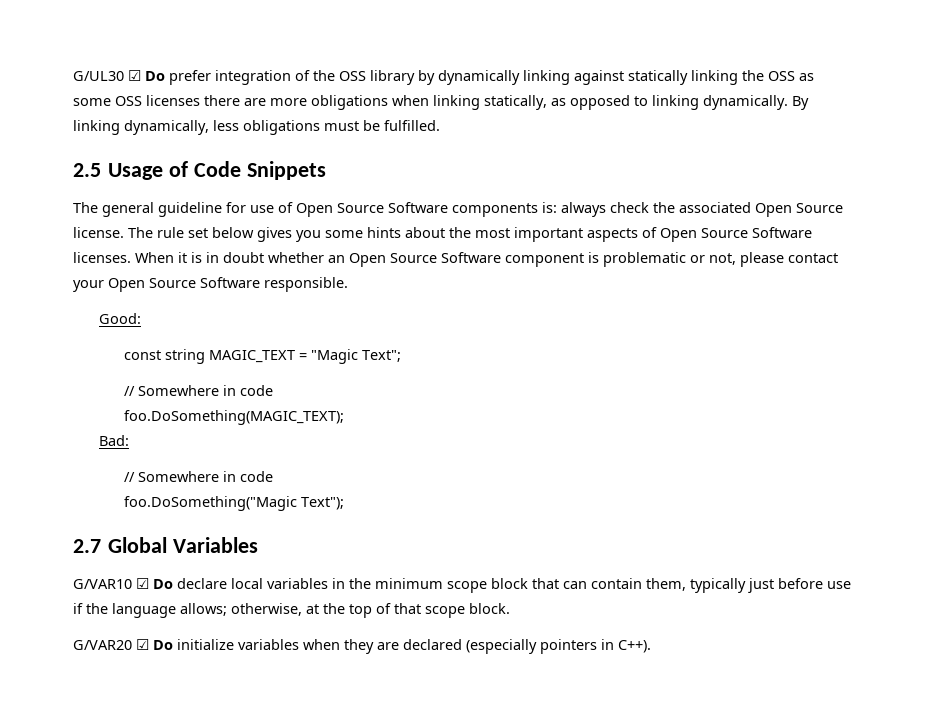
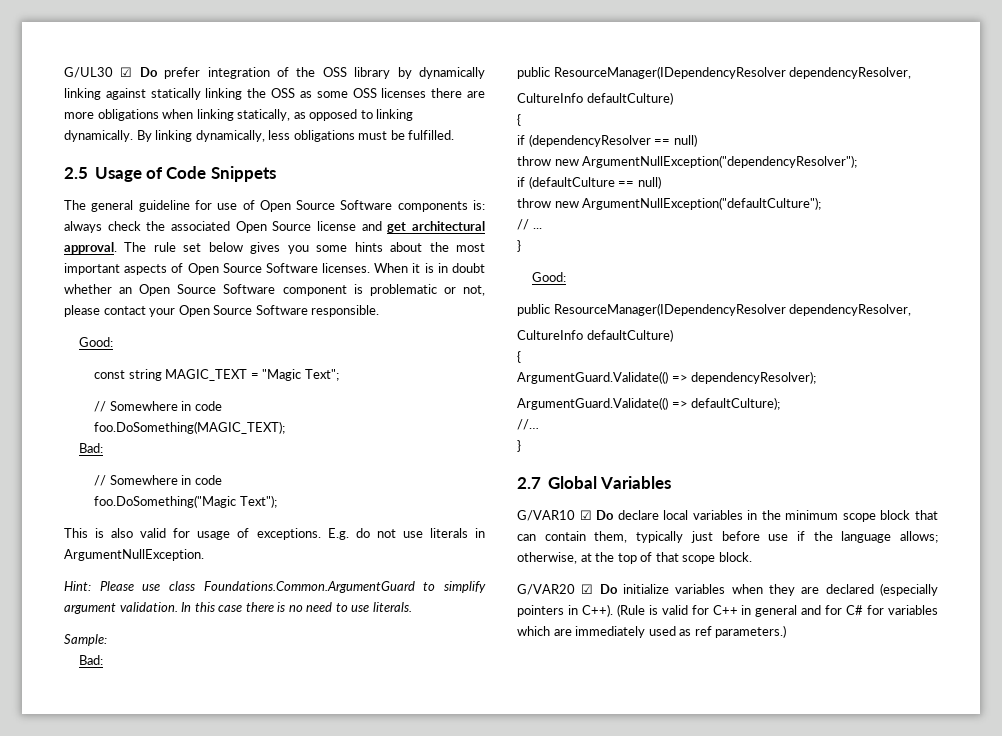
- The general guideline for use of Open Source Software components is: always check the associated Open Source license.
+ The general guideline for use of Open Source Software components is: always check the associated Open Source license and get architectural approval.
+ This is also valid for usage of exceptions. E.g. do not use literals in ArgumentNullException.
+ Hint: Please use class Foundations.Common.ArgumentGuard to simplify argument validation. In this case there is no need to use literals.
+ Sample:
+ Bad:
+ public ResourceManager(IDependencyResolver dependencyResolver,
+ CultureInfo defaultCulture)
+ {
+ if (dependencyResolver == null)
+ throw new ArgumentNullException("dependencyResolver");
+ if (defaultCulture == null)
+ throw new ArgumentNullException("defaultCulture");
+ // ...
+ }
+ Good:
+ public ResourceManager(IDependencyResolver dependencyResolver,
+ CultureInfo defaultCulture)
+ {
+ ArgumentGuard.Validate(() => dependencyResolver);
+ ArgumentGuard.Validate(() => defaultCulture);
+ //…
+ }
+ (Rule is valid for C++ in general and for C# for variables which are immediately used as ref parameters.)

